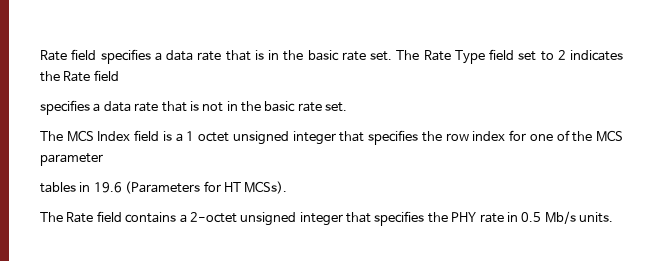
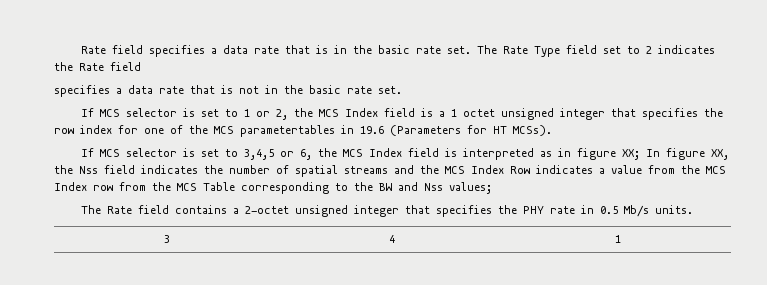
- The MCS Index field is a 1 octet unsigned integer that specifies the row index for one of the MCS parameter
- tables in 19.6 (Parameters for HT MCSs).
+ If MCS selector is set to 1 or 2, the MCS Index field is a 1 octet unsigned integer that specifies the row index for one of the MCS parametertables in 19.6 (Parameters for HT MCSs).
+ If MCS selector is set to 3,4,5 or 6, the MCS Index field is interpreted as in figure XX; In figure XX, the Nss field indicates the number of spatial streams and the MCS Index Row indicates a value from the MCS Index row from the MCS Table corresponding to the BW and Nss values;
+ 3 | 4 | 1

